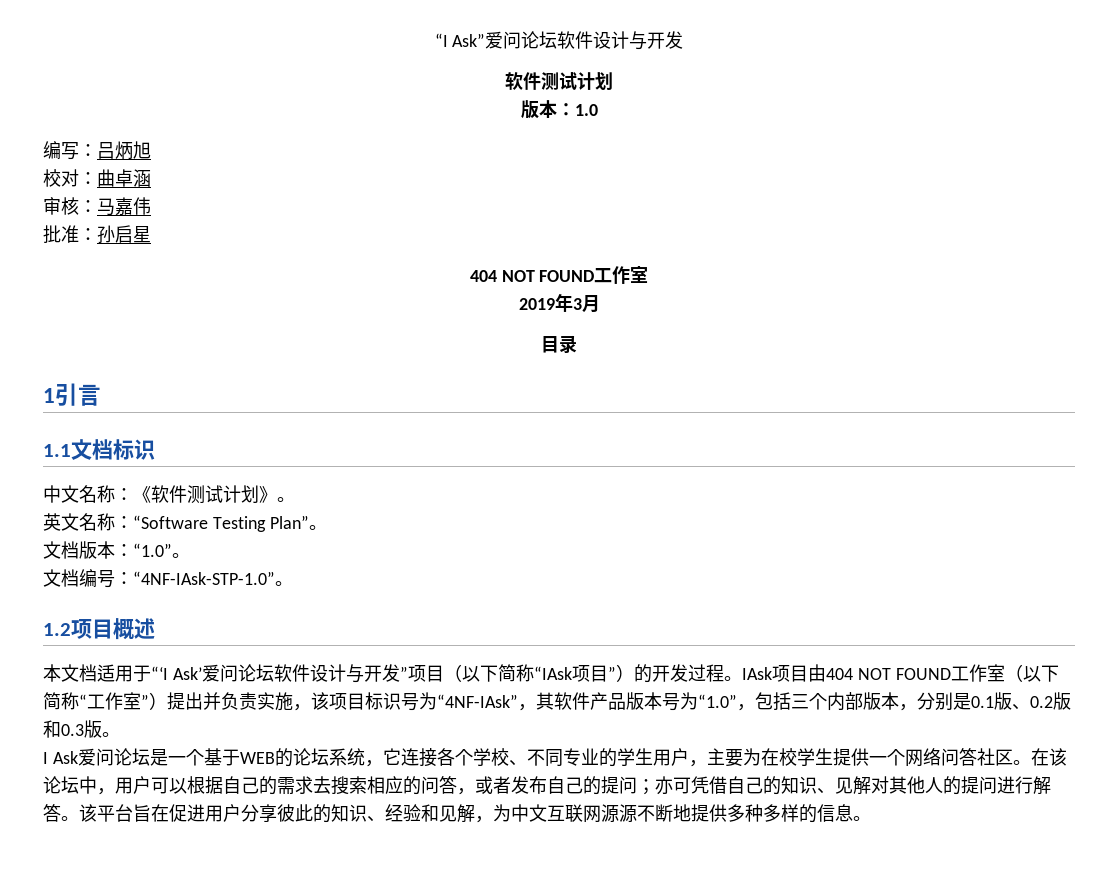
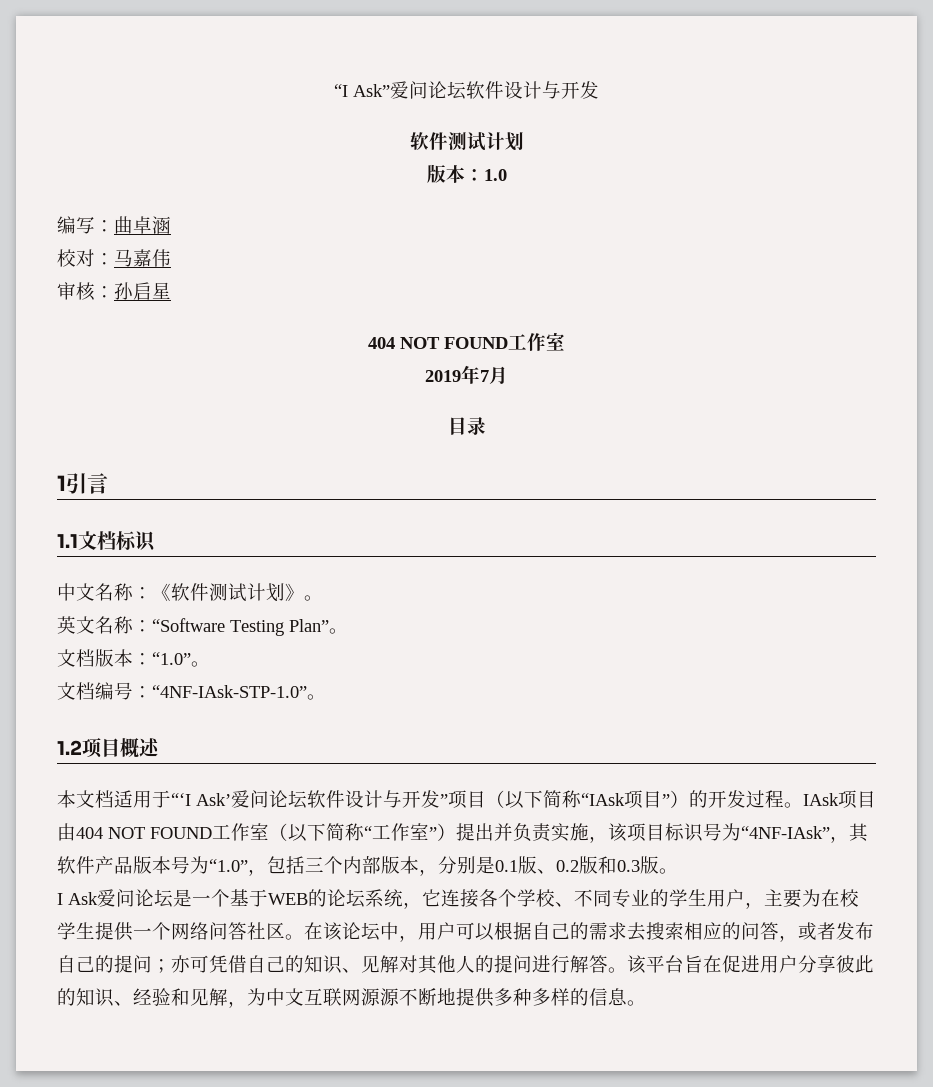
- 编写：吕炳旭
- 校对：曲卓涵
+ 编写：曲卓涵
- 审核：马嘉伟
+ 校对：马嘉伟
- 批准：孙启星
+ 审核：孙启星
- 2019年3月
+ 2019年7月

